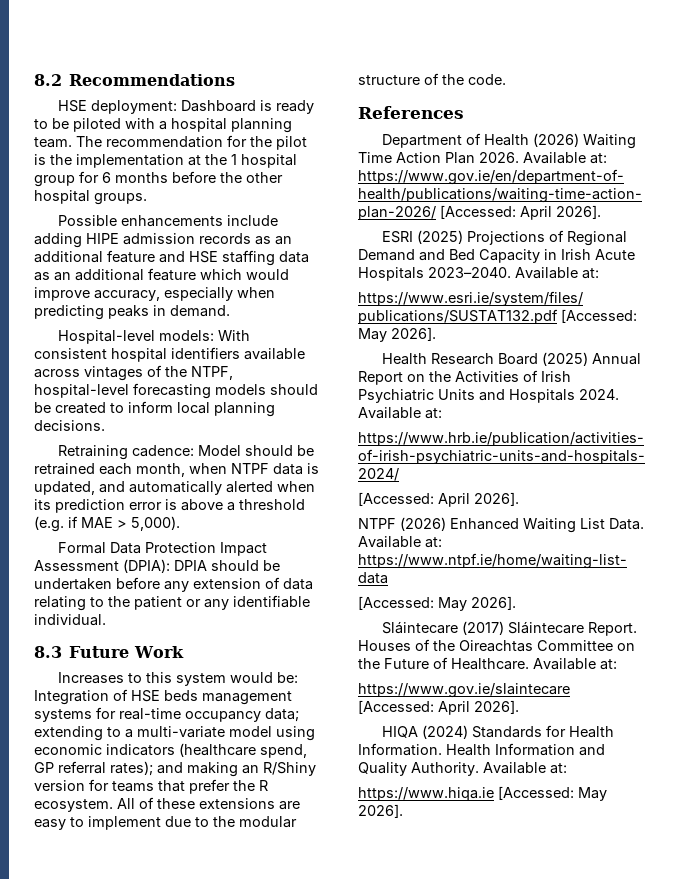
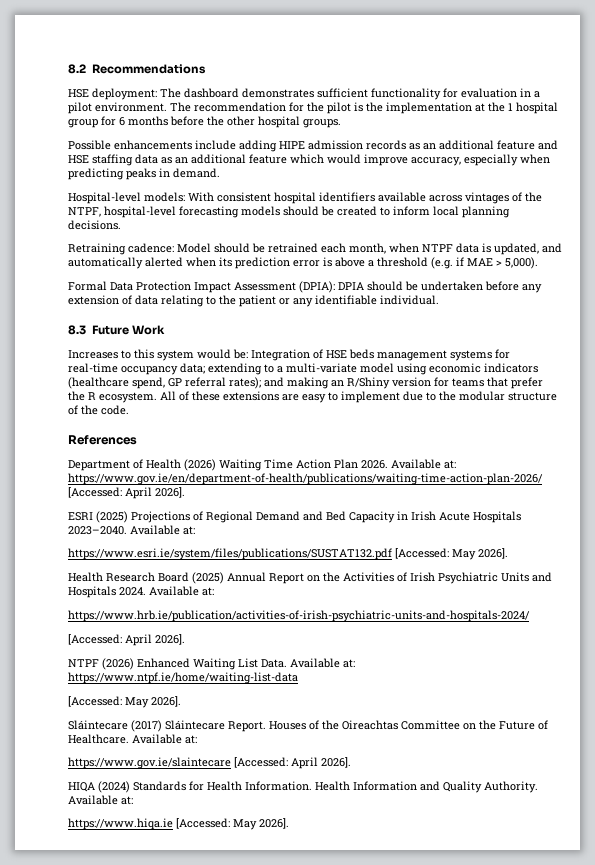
- HSE deployment: Dashboard is ready to be piloted with a hospital planning team.
+ HSE deployment: The dashboard demonstrates sufficient functionality for evaluation in a pilot environment.

